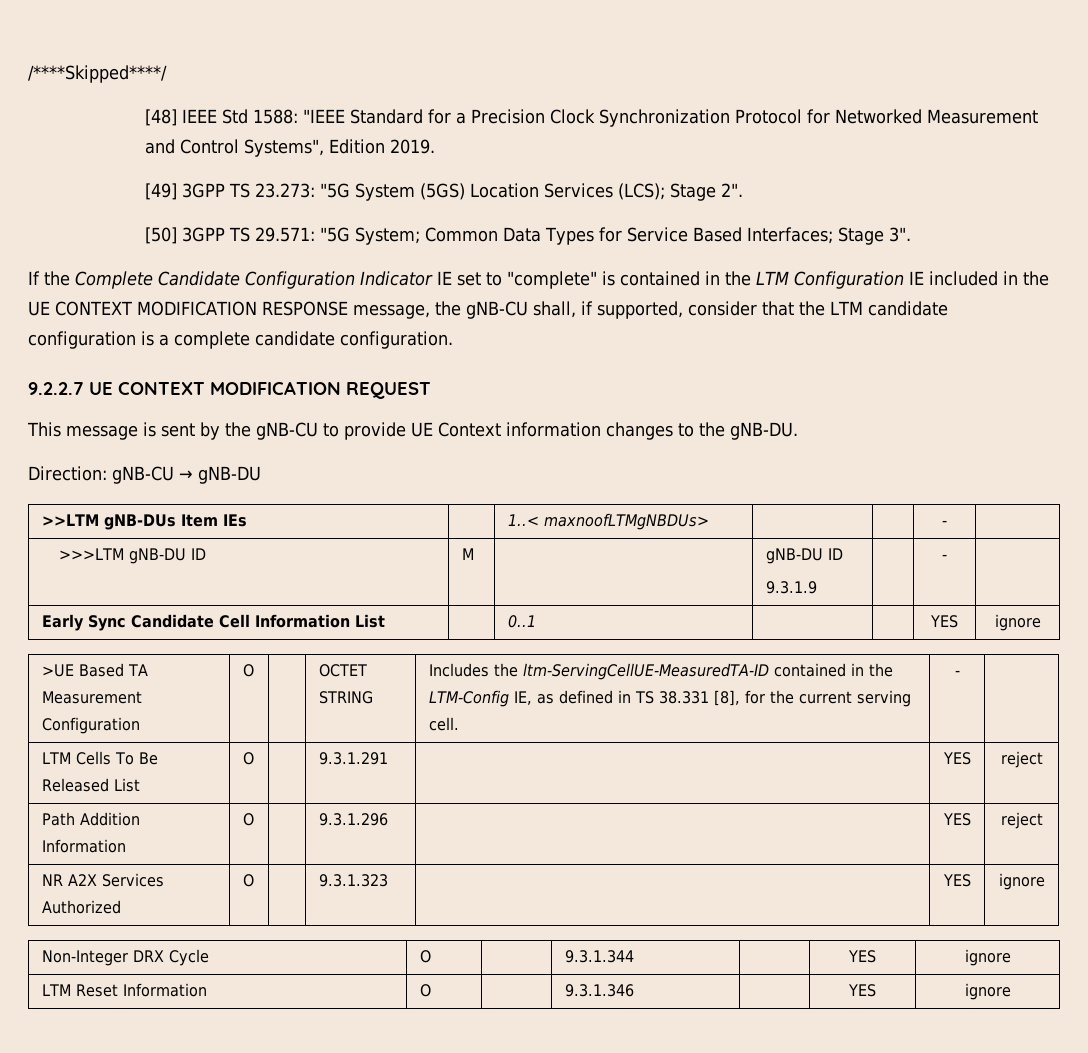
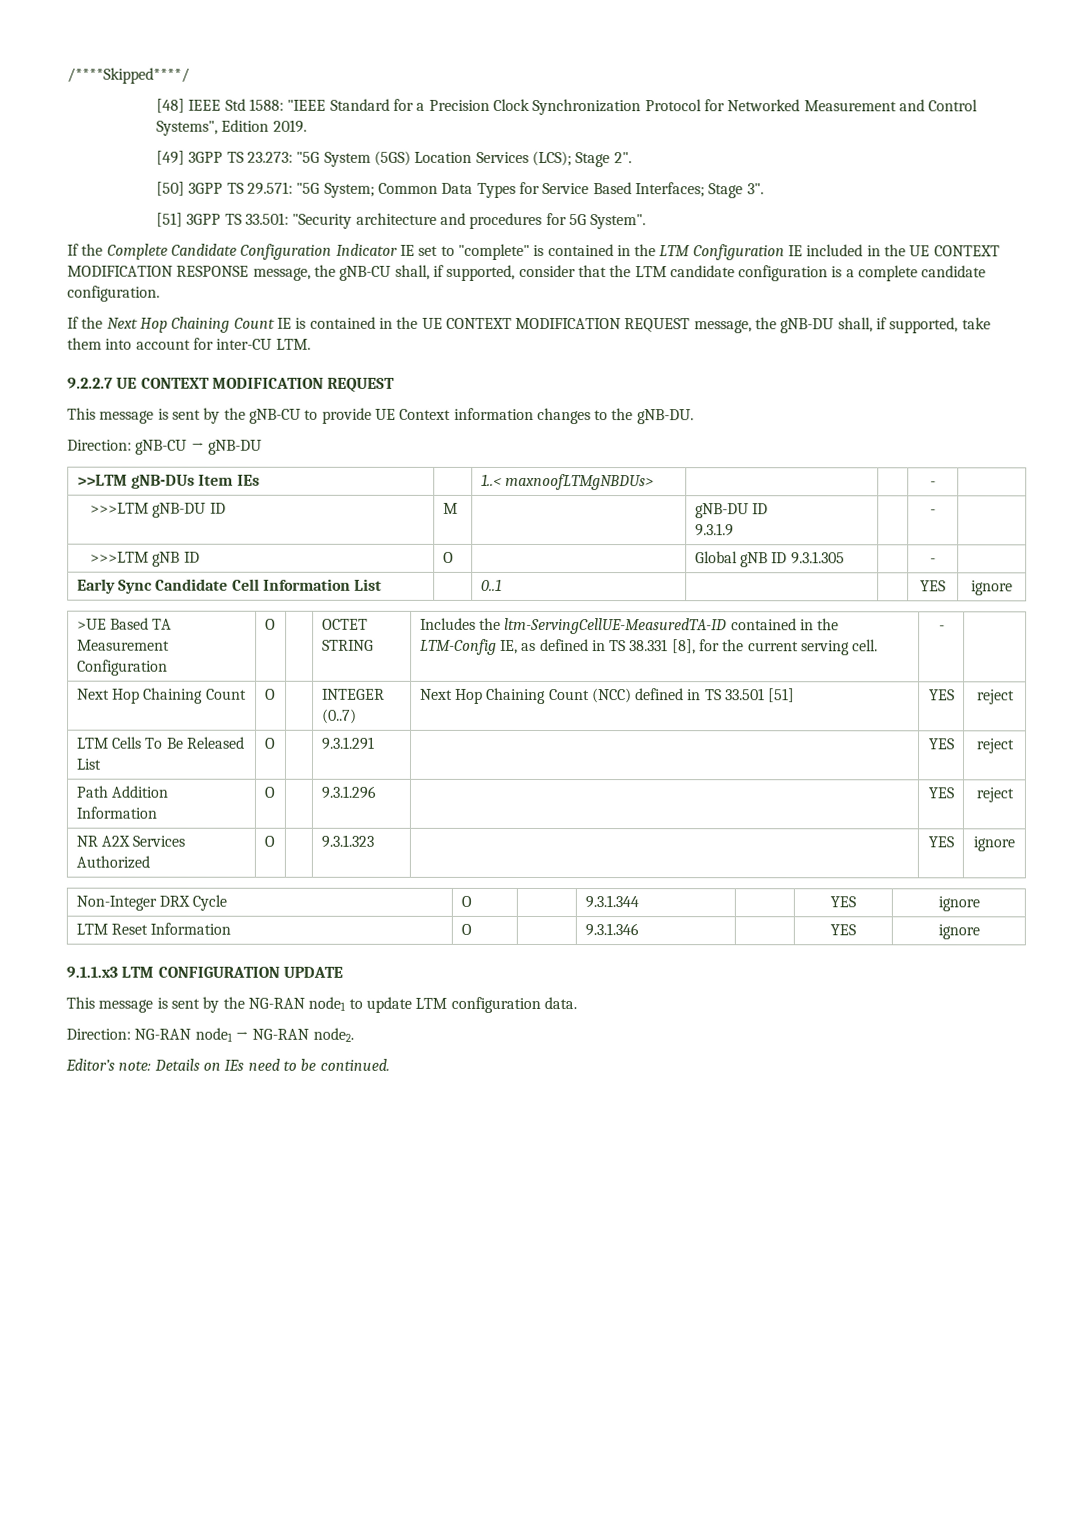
+ [51] 3GPP TS 33.501: "Security architecture and procedures for 5G System".
+ If the Next Hop Chaining Count IE is contained in the UE CONTEXT MODIFICATION REQUEST message, the gNB-DU shall, if supported, take them into account for inter-CU LTM.
+ >>>LTM gNB ID | O | | Global gNB ID 9.3.1.305 | | - |
+ Next Hop Chaining Count | O | | INTEGER (0..7) | Next Hop Chaining Count (NCC) defined in TS 33.501 [51] | YES | reject
+ 9.1.1.x3 LTM CONFIGURATION UPDATE
+ This message is sent by the NG-RAN node1 to update LTM configuration data.
+ Direction: NG-RAN node1 → NG-RAN node2.
+ Editor’s note: Details on IEs need to be continued.

